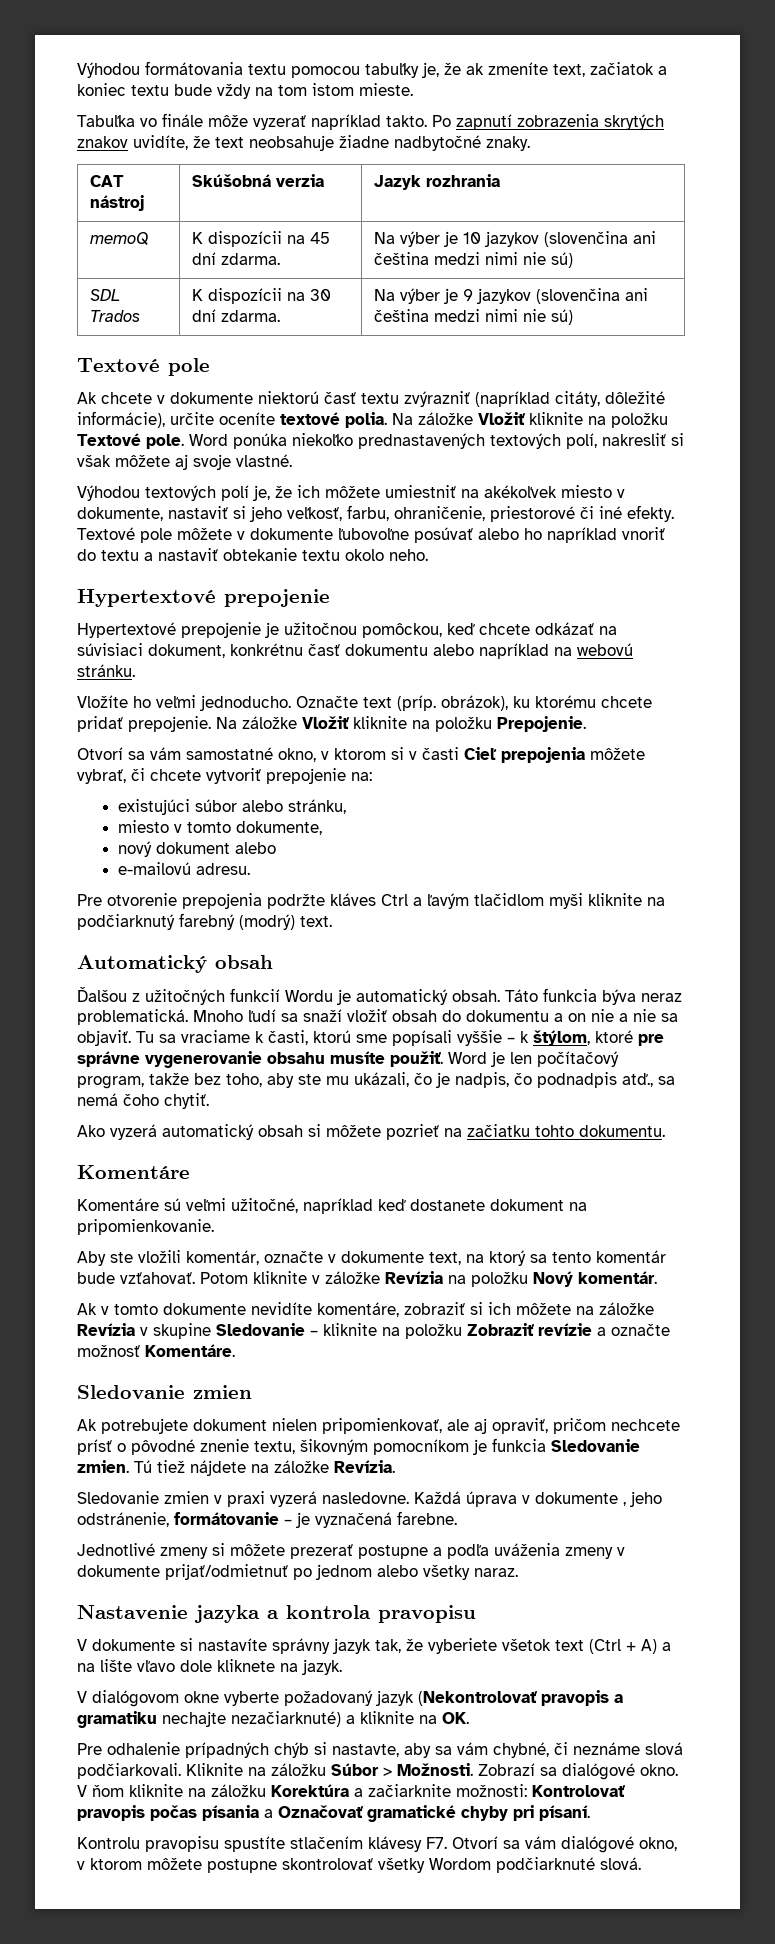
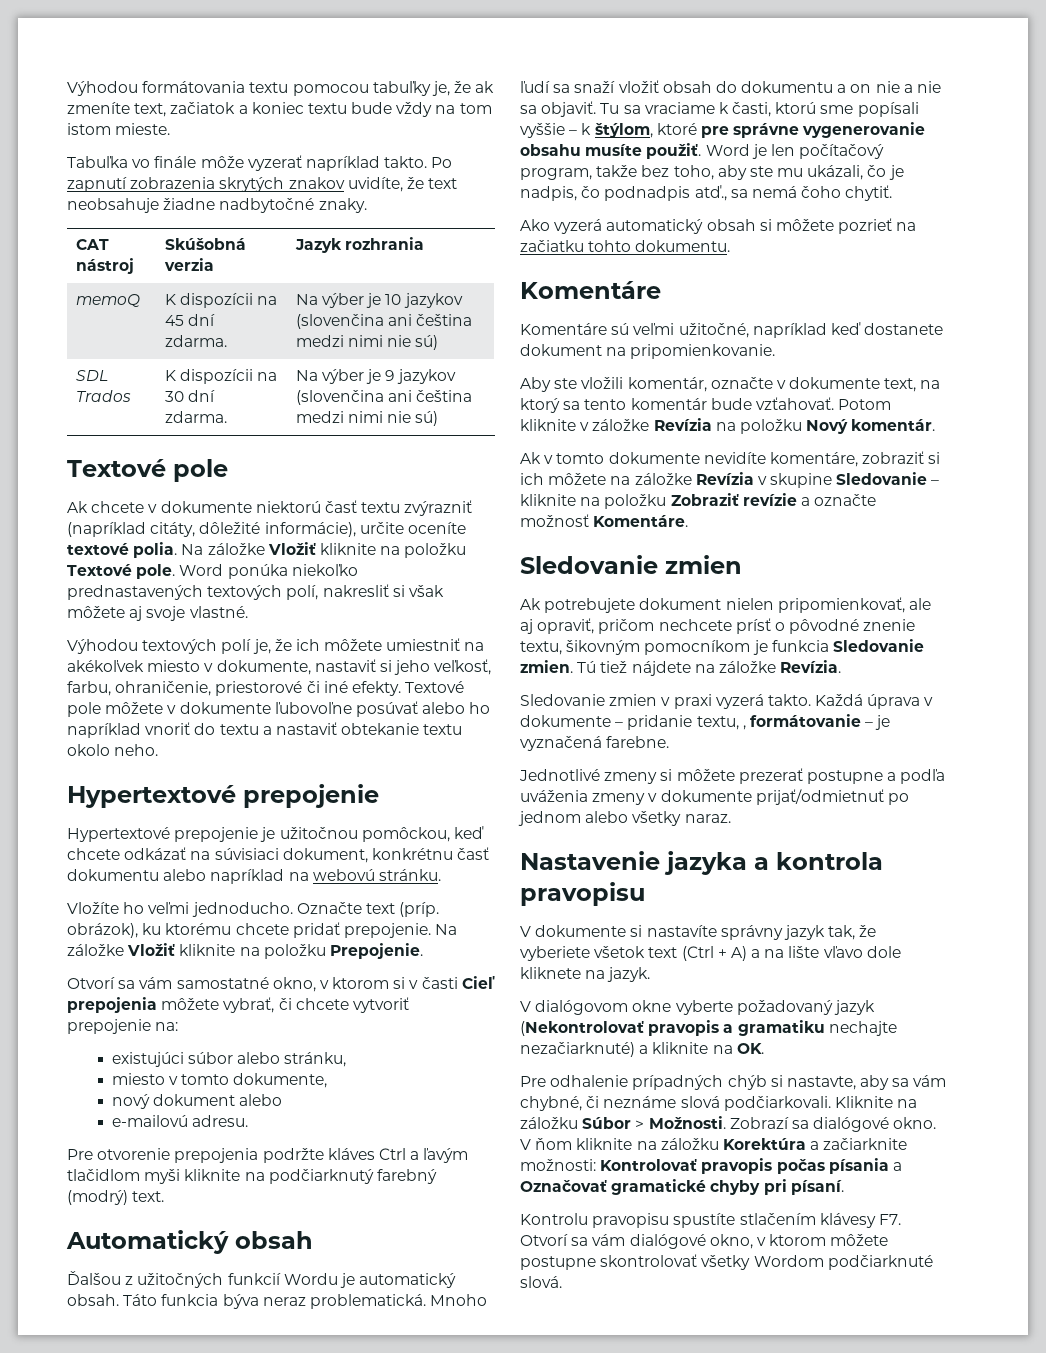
- Sledovanie zmien v praxi vyzerá nasledovne.
+ Sledovanie zmien v praxi vyzerá takto.
- Každá úprava v dokumente , jeho odstránenie, formátovanie – je vyznačená farebne.
+ Každá úprava v dokumente – pridanie textu, , formátovanie – je vyznačená farebne.

